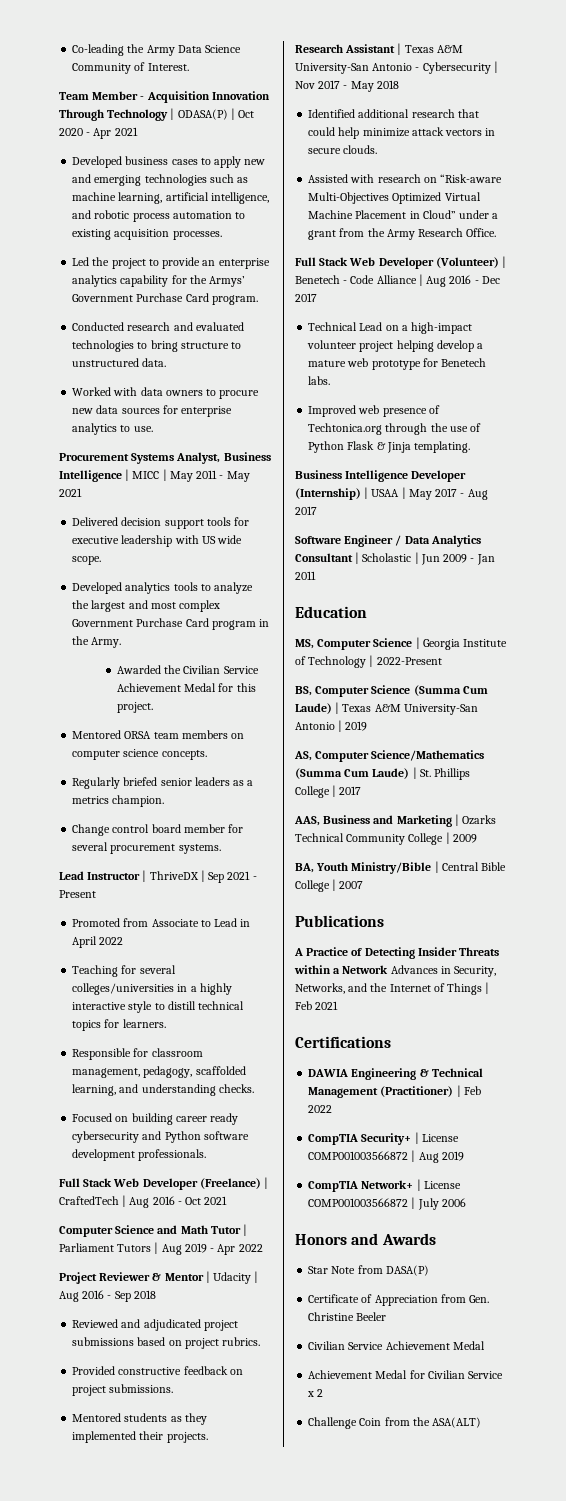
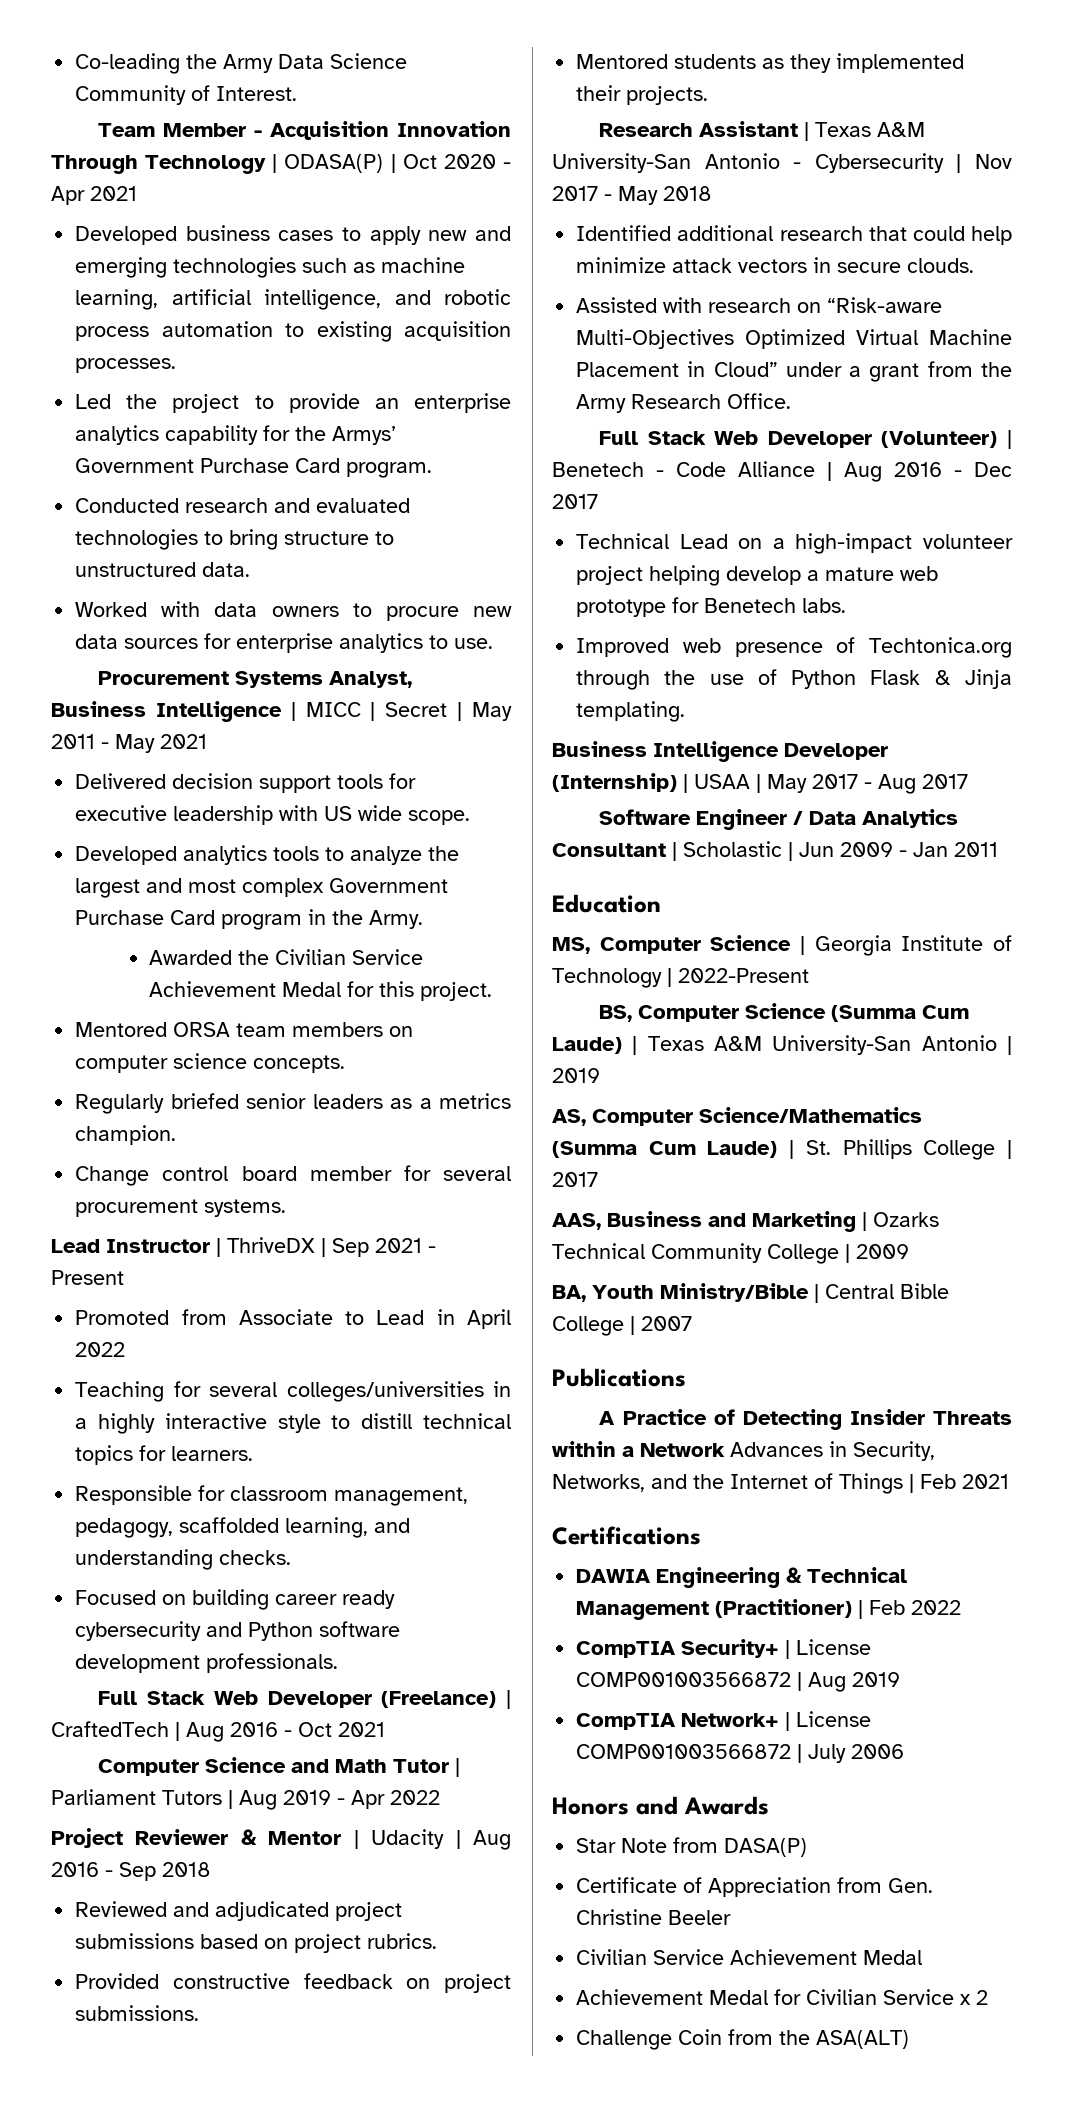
- Procurement Systems Analyst, Business Intelligence | MICC | May 2011 - May 2021
+ Procurement Systems Analyst, Business Intelligence | MICC | Secret | May 2011 - May 2021

